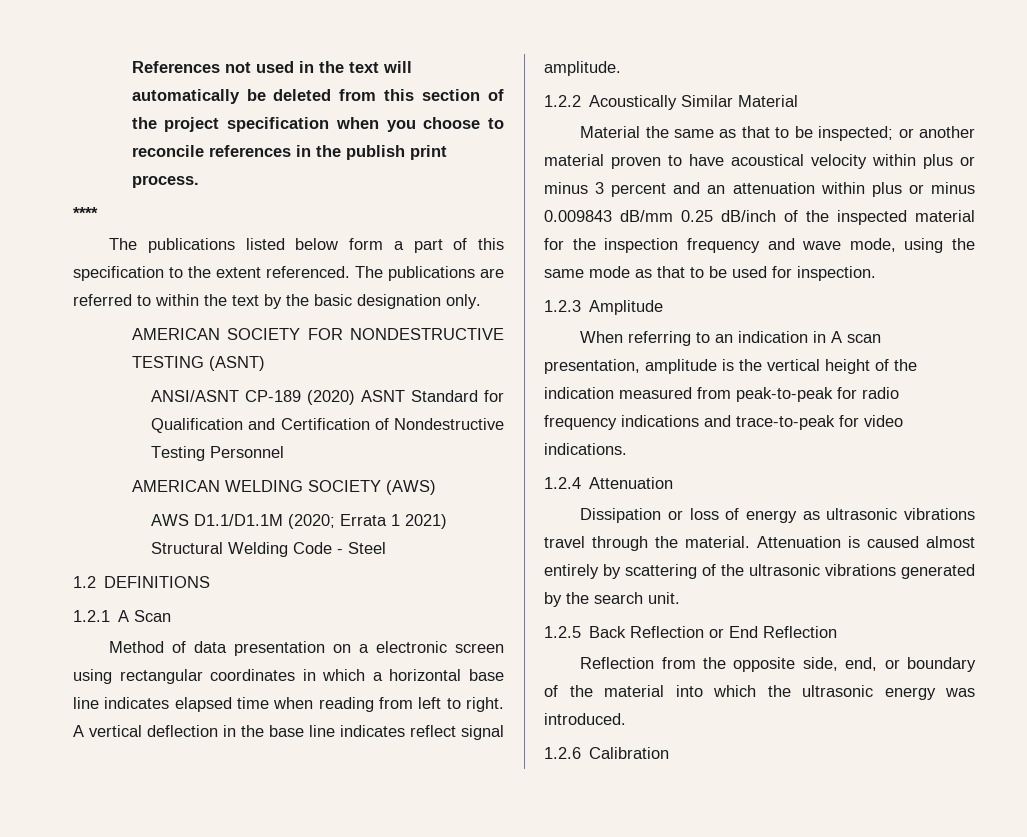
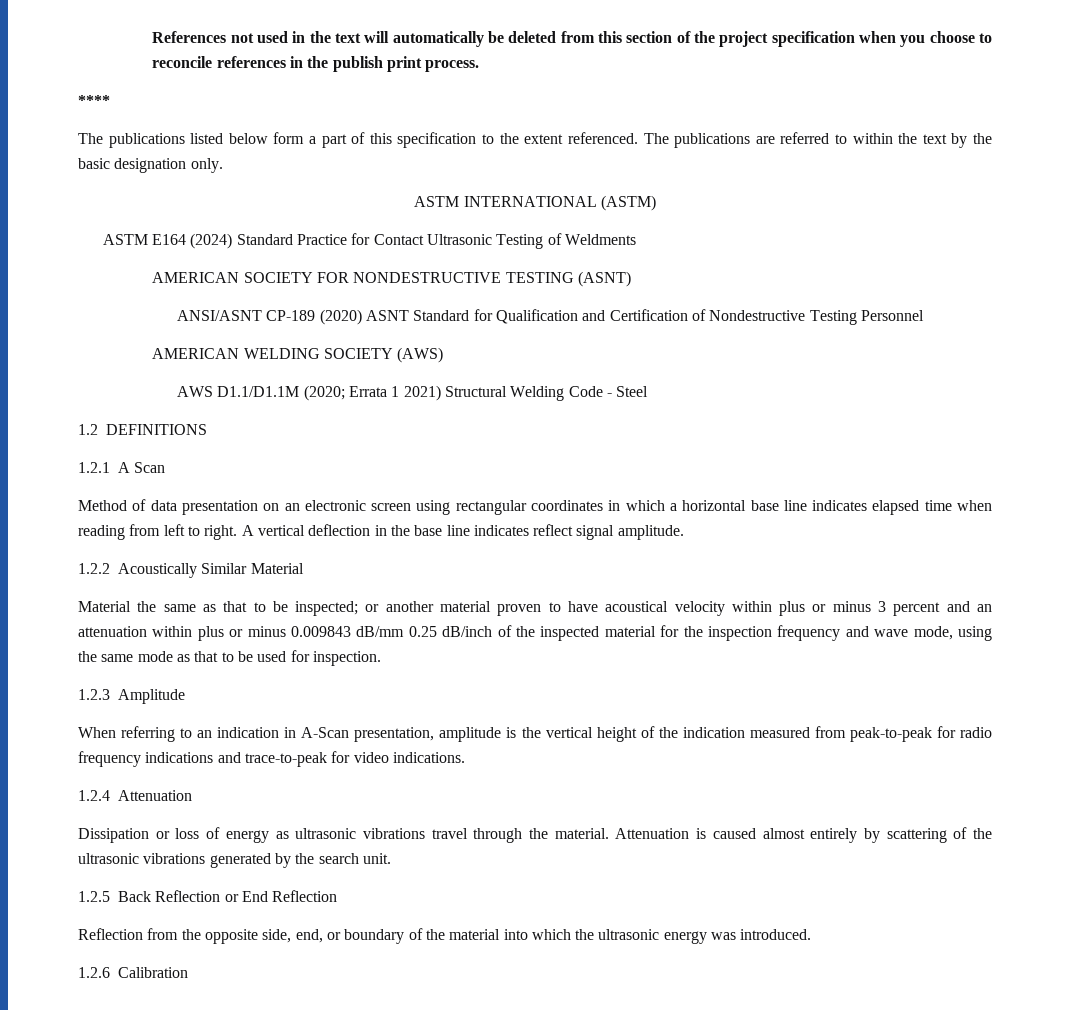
+ ASTM INTERNATIONAL (ASTM)
+ ASTM E164 (2024) Standard Practice for Contact Ultrasonic Testing of Weldments
- Method of data presentation on a electronic screen using rectangular coordinates in which a horizontal base line indicates elapsed time when reading from left to right.
+ Method of data presentation on an electronic screen using rectangular coordinates in which a horizontal base line indicates elapsed time when reading from left to right.
- When referring to an indication in A scan presentation, amplitude is the vertical height of the indication measured from peak-to-peak for radio frequency indications and trace-to-peak for video indications.
+ When referring to an indication in A-Scan presentation, amplitude is the vertical height of the indication measured from peak-to-peak for radio frequency indications and trace-to-peak for video indications.

